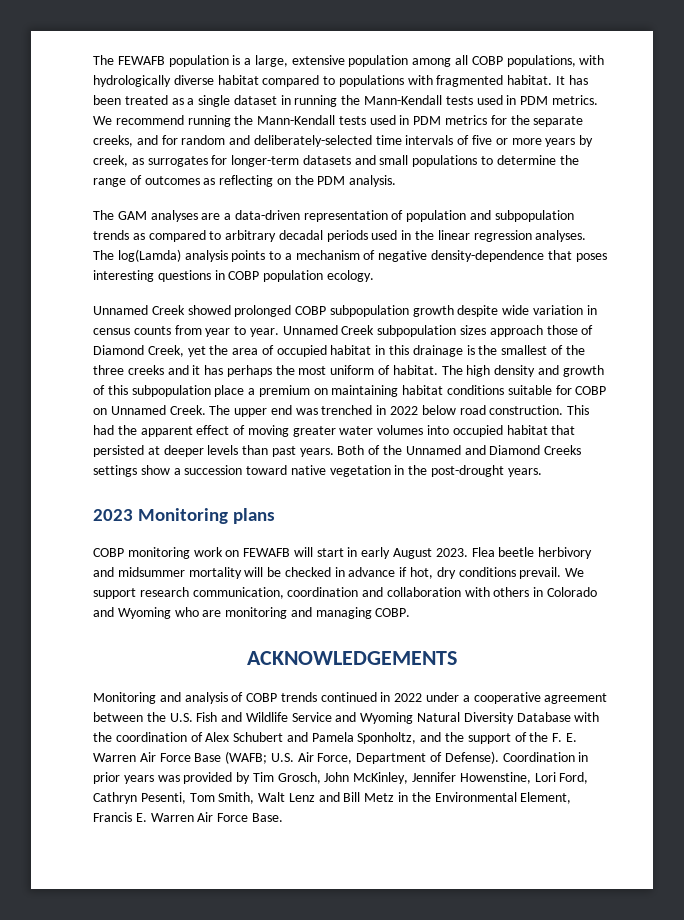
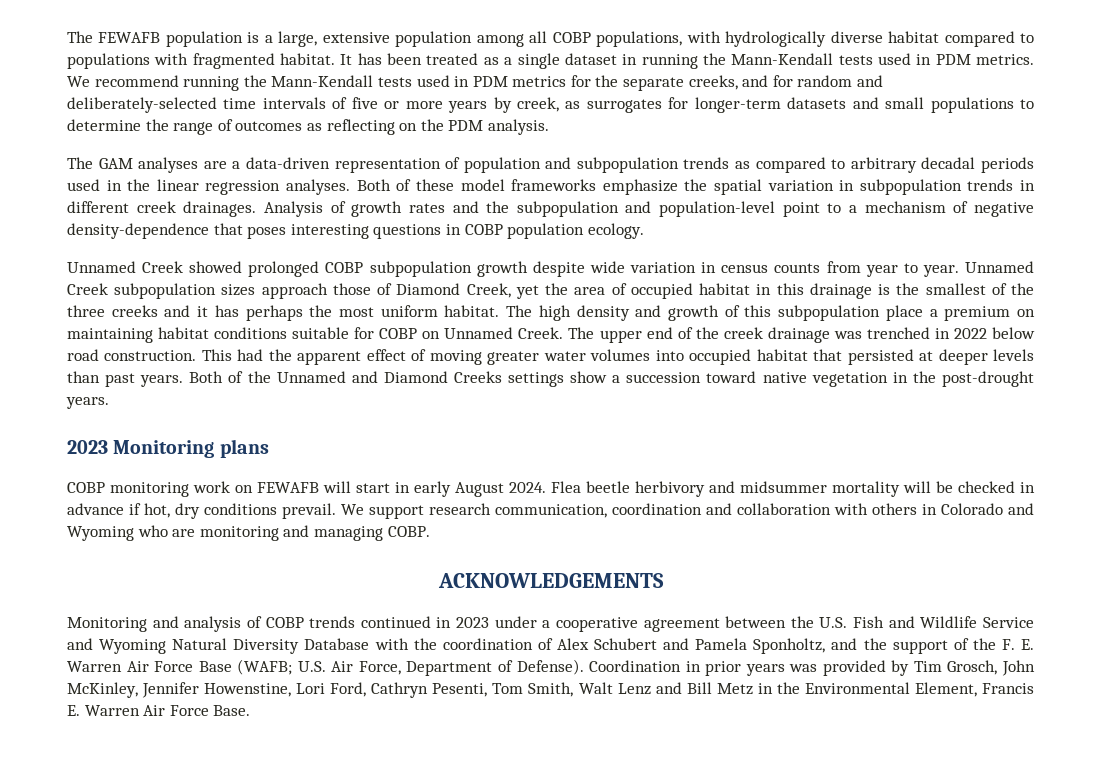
- The log(Lamda) analysis points to a mechanism of negative density-dependence that poses interesting questions in COBP population ecology.
+ Both of these model frameworks emphasize the spatial variation in subpopulation trends in different creek drainages. Analysis of growth rates and the subpopulation and population-level point to a mechanism of negative density-dependence that poses interesting questions in COBP population ecology.
- Unnamed Creek subpopulation sizes approach those of Diamond Creek, yet the area of occupied habitat in this drainage is the smallest of the three creeks and it has perhaps the most uniform of habitat.
+ Unnamed Creek subpopulation sizes approach those of Diamond Creek, yet the area of occupied habitat in this drainage is the smallest of the three creeks and it has perhaps the most uniform habitat.
- The upper end was trenched in 2022 below road construction.
+ The upper end of the creek drainage was trenched in 2022 below road construction.
- COBP monitoring work on FEWAFB will start in early August 2023.
+ COBP monitoring work on FEWAFB will start in early August 2024.
- Monitoring and analysis of COBP trends continued in 2022 under a cooperative agreement between the U.S. Fish and Wildlife Service and Wyoming Natural Diversity Database with the coordination of Alex Schubert and Pamela Sponholtz, and the support of the F. E. Warren Air Force Base (WAFB; U.S. Air Force, Department of Defense).
+ Monitoring and analysis of COBP trends continued in 2023 under a cooperative agreement between the U.S. Fish and Wildlife Service and Wyoming Natural Diversity Database with the coordination of Alex Schubert and Pamela Sponholtz, and the support of the F. E. Warren Air Force Base (WAFB; U.S. Air Force, Department of Defense).

